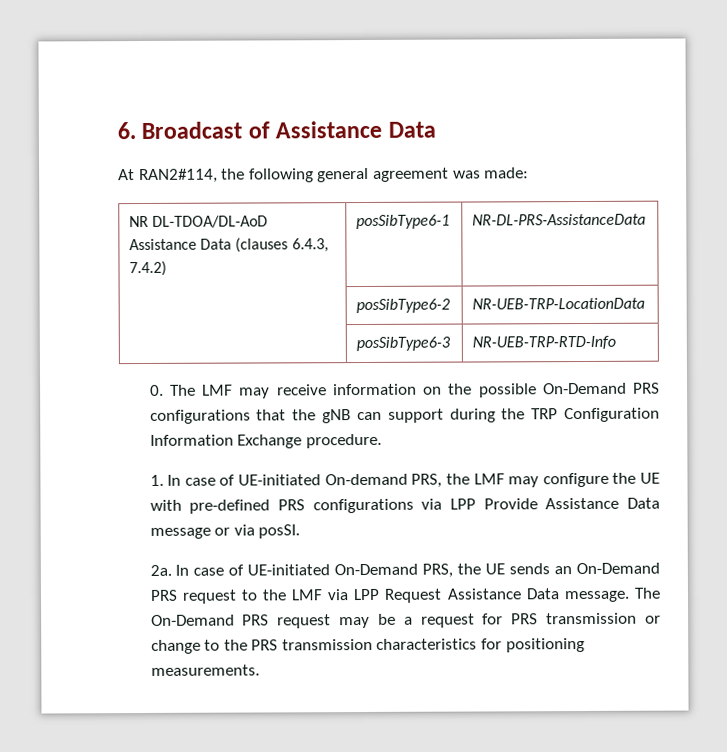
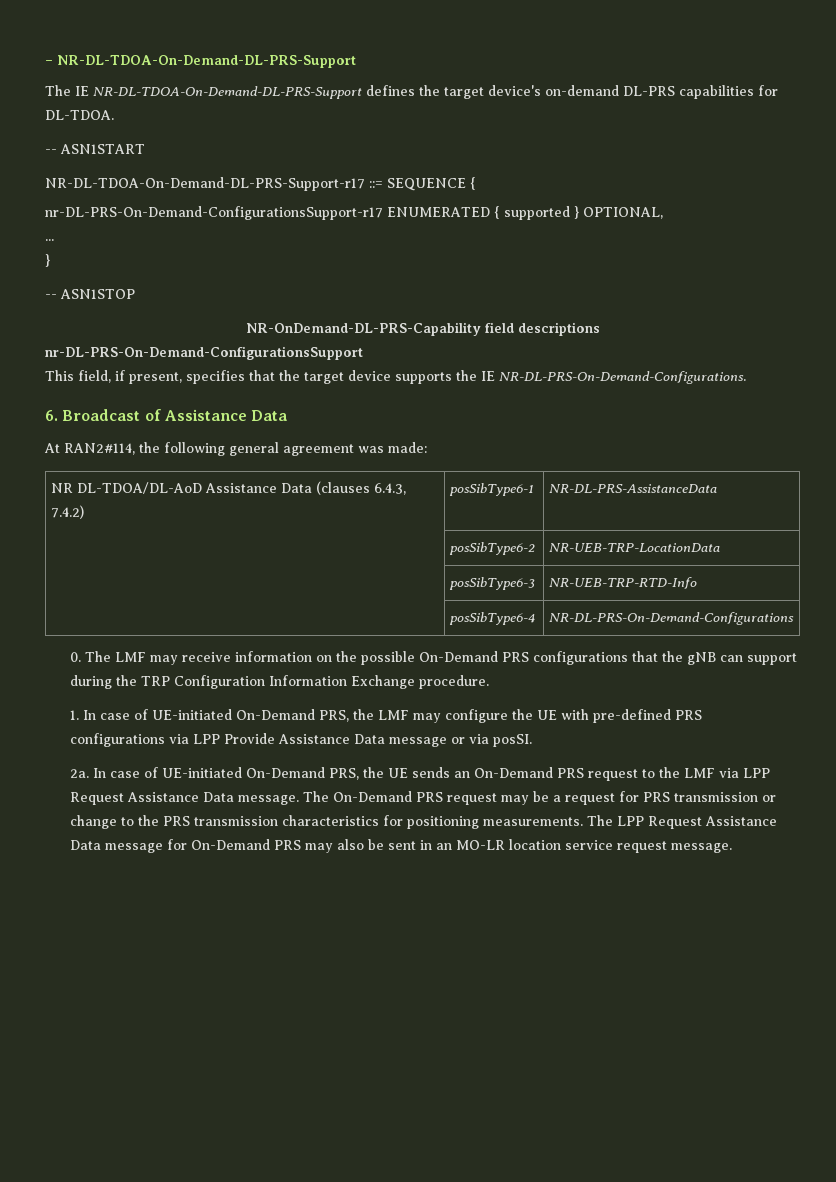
+ – NR-DL-TDOA-On-Demand-DL-PRS-Support
+ The IE NR-DL-TDOA-On-Demand-DL-PRS-Support defines the target device's on-demand DL-PRS capabilities for DL-TDOA.
+ -- ASN1START
+ NR-DL-TDOA-On-Demand-DL-PRS-Support-r17 ::= SEQUENCE {
+ nr-DL-PRS-On-Demand-ConfigurationsSupport-r17 ENUMERATED { supported } OPTIONAL,
+ ...
+ }
+ -- ASN1STOP
+ NR-OnDemand-DL-PRS-Capability field descriptions
+ nr-DL-PRS-On-Demand-ConfigurationsSupport
+ This field, if present, specifies that the target device supports the IE NR-DL-PRS-On-Demand-Configurations.
+ | posSibType6-4 | NR-DL-PRS-On-Demand-Configurations
- 1. In case of UE-initiated On-demand PRS, the LMF may configure the UE with pre-defined PRS configurations via LPP Provide Assistance Data message or via posSI.
+ 1. In case of UE-initiated On-Demand PRS, the LMF may configure the UE with pre-defined PRS configurations via LPP Provide Assistance Data message or via posSI.
+ The LPP Request Assistance Data message for On-Demand PRS may also be sent in an MO-LR location service request message.

